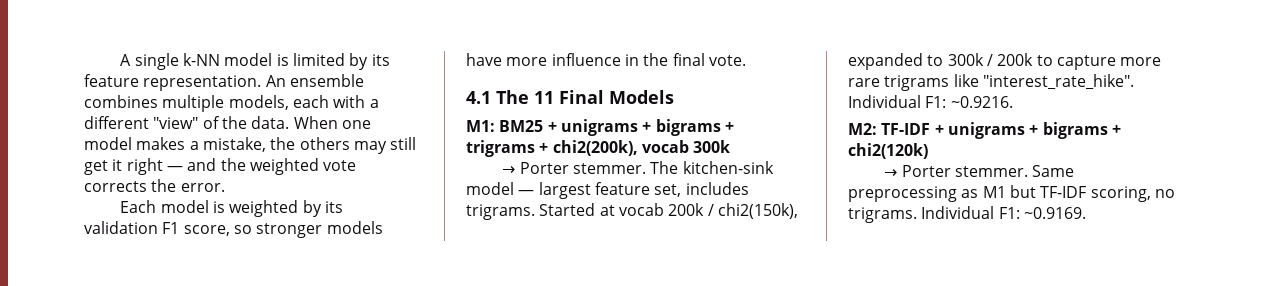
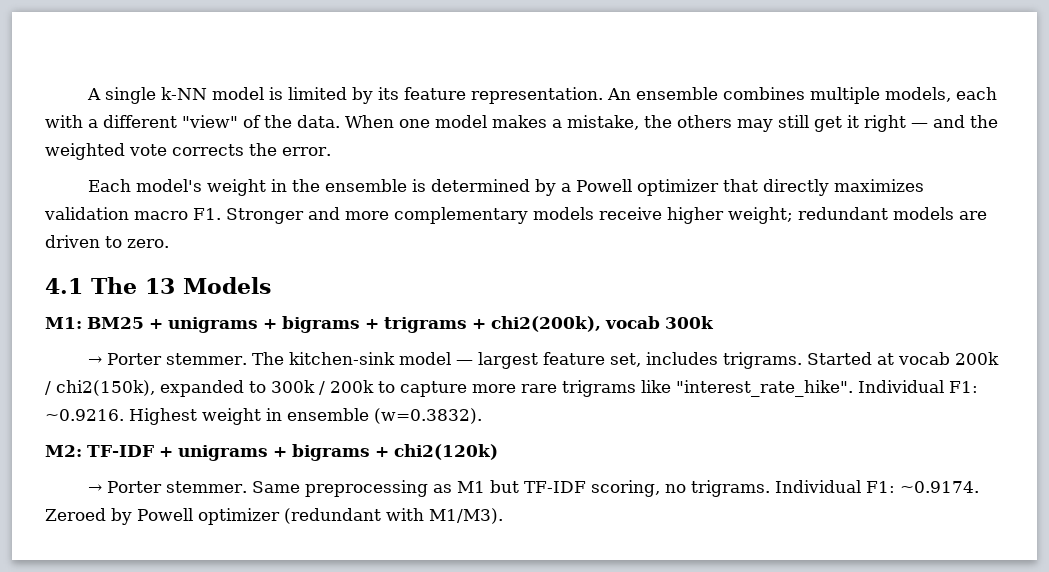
- Each model is weighted by its validation F1 score, so stronger models have more influence in the final vote.
+ Each model's weight in the ensemble is determined by a Powell optimizer that directly maximizes validation macro F1. Stronger and more complementary models receive higher weight; redundant models are driven to zero.
- 4.1 The 11 Final Models
+ 4.1 The 13 Models
- Individual F1: ~0.9216.
+ Individual F1: ~0.9216. Highest weight in ensemble (w=0.3832).
- Individual F1: ~0.9169.
+ Individual F1: ~0.9174. Zeroed by Powell optimizer (redundant with M1/M3).

